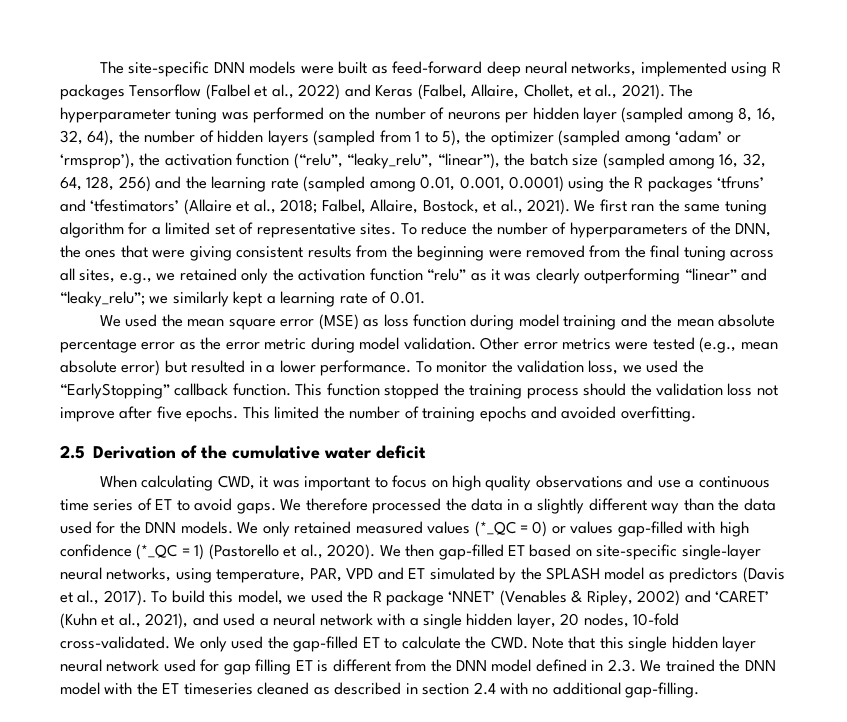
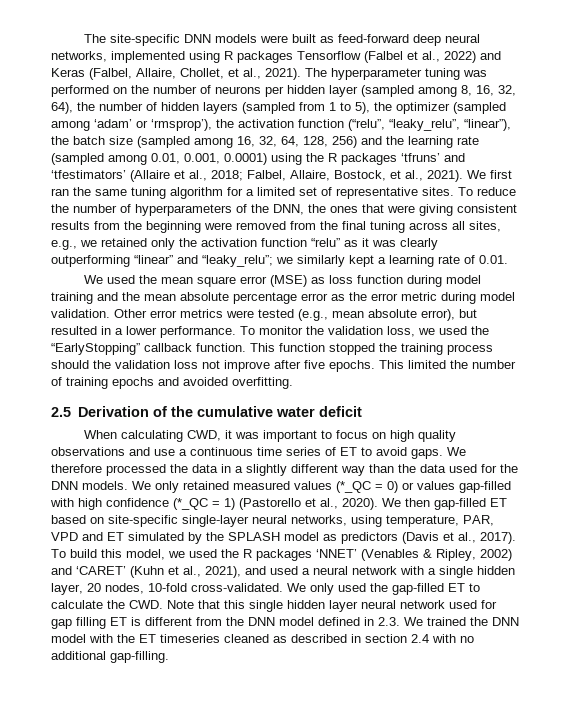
- Other error metrics were tested (e.g., mean absolute error) but resulted in a lower performance.
+ Other error metrics were tested (e.g., mean absolute error), but resulted in a lower performance.
- To build this model, we used the R package ‘NNET’ (Venables & Ripley, 2002) and ‘CARET’ (Kuhn et al., 2021), and used a neural network with a single hidden layer, 20 nodes, 10-fold cross-validated.
+ To build this model, we used the R packages ‘NNET’ (Venables & Ripley, 2002) and ‘CARET’ (Kuhn et al., 2021), and used a neural network with a single hidden layer, 20 nodes, 10-fold cross-validated.

